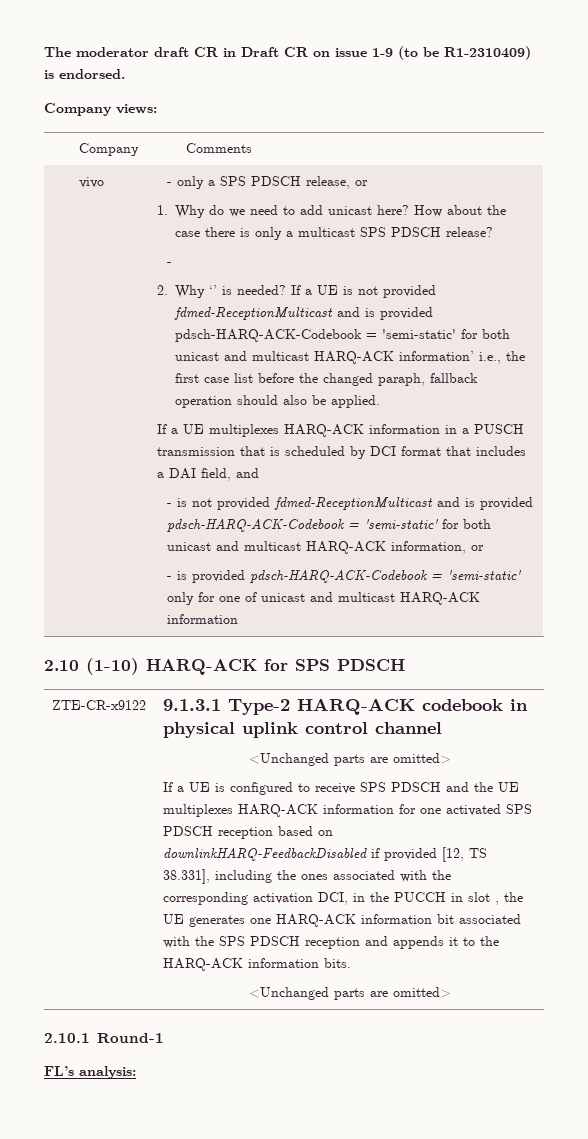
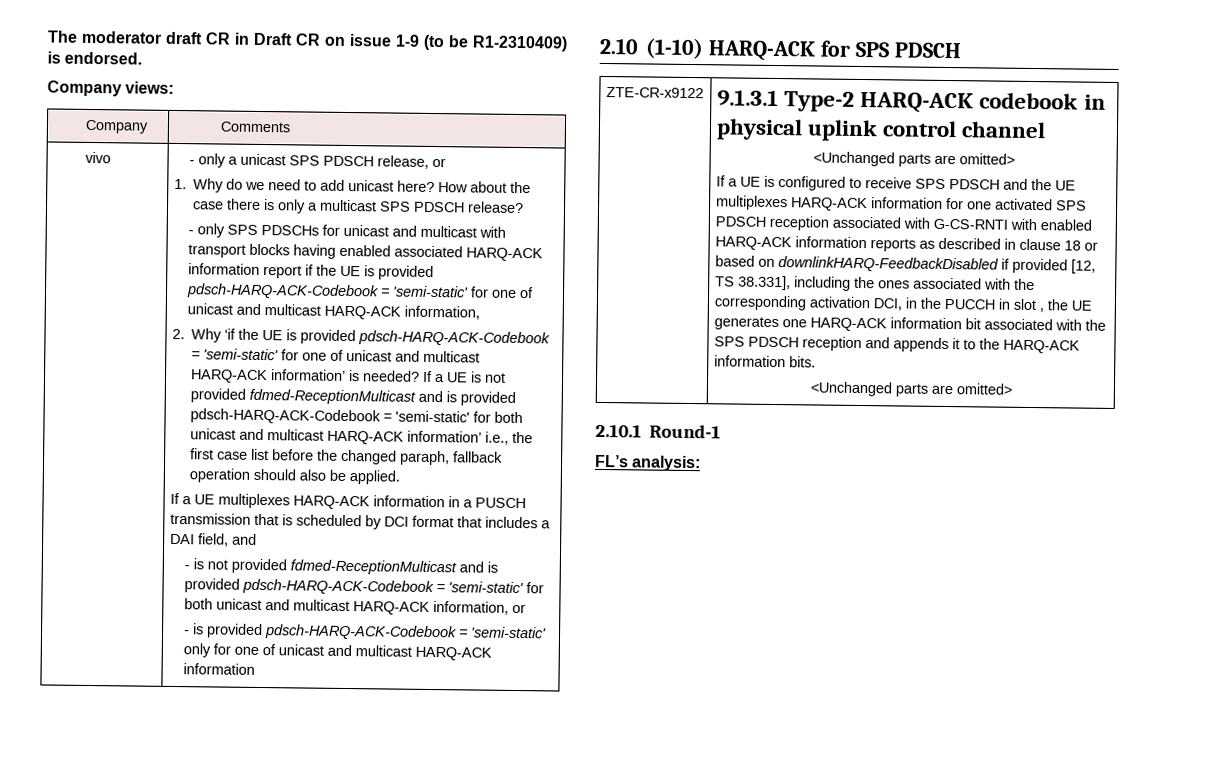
- - only a SPS PDSCH release, or
+ - only a unicast SPS PDSCH release, or
  How about the case there is only a multicast SPS PDSCH release?
- -
- 2. Why ‘’ is needed?
+ - only SPS PDSCHs for unicast and multicast with transport blocks having enabled associated HARQ-ACK information report if the UE is provided pdsch-HARQ-ACK-Codebook = 'semi-static' for one of unicast and multicast HARQ-ACK information,
+ 2. Why ‘if the UE is provided pdsch-HARQ-ACK-Codebook = 'semi-static' for one of unicast and multicast HARQ-ACK information’ is needed?
- If a UE is configured to receive SPS PDSCH and the UE multiplexes HARQ-ACK information for one activated SPS PDSCH reception based on downlinkHARQ-FeedbackDisabled if provided [12, TS 38.331], including the ones associated with the corresponding activation DCI, in the PUCCH in slot , the UE generates one HARQ-ACK information bit associated with the SPS PDSCH reception and appends it to the HARQ-ACK information bits.
+ If a UE is configured to receive SPS PDSCH and the UE multiplexes HARQ-ACK information for one activated SPS PDSCH reception associated with G-CS-RNTI with enabled HARQ-ACK information reports as described in clause 18 or based on downlinkHARQ-FeedbackDisabled if provided [12, TS 38.331], including the ones associated with the corresponding activation DCI, in the PUCCH in slot , the UE generates one HARQ-ACK information bit associated with the SPS PDSCH reception and appends it to the HARQ-ACK information bits.

